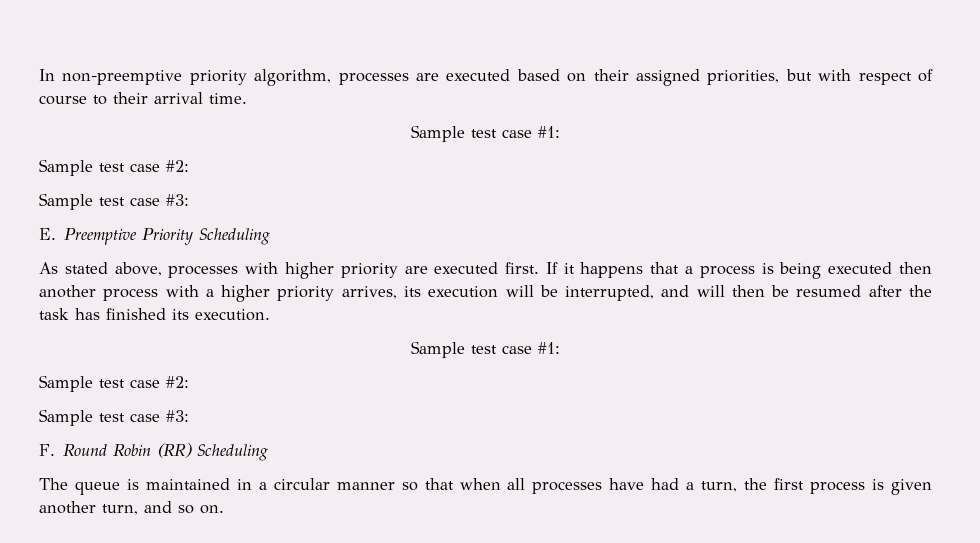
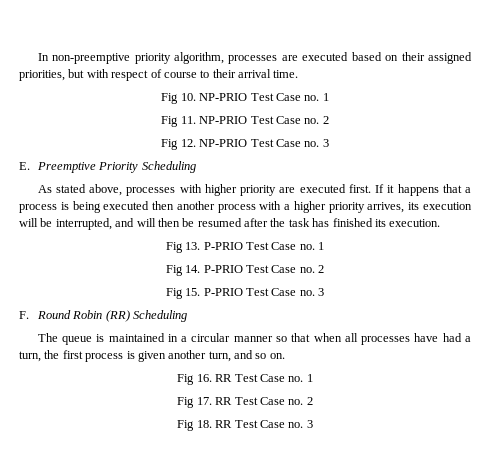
  In non-preemptive priority algorithm, processes are executed based on their assigned priorities, but with respect of course to their arrival time.
- Sample test case #1:
- Sample test case #2:
- Sample test case #3:
+ Fig 10. NP-PRIO Test Case no. 1
+ Fig 11. NP-PRIO Test Case no. 2
+ Fig 12. NP-PRIO Test Case no. 3
  If it happens that a process is being executed then another process with a higher priority arrives, its execution will be interrupted, and will then be resumed after the task has finished its execution.
- Sample test case #1:
- Sample test case #2:
- Sample test case #3:
+ Fig 13. P-PRIO Test Case no. 1
+ Fig 14. P-PRIO Test Case no. 2
+ Fig 15. P-PRIO Test Case no. 3
+ Fig 16. RR Test Case no. 1
+ Fig 17. RR Test Case no. 2
+ Fig 18. RR Test Case no. 3

